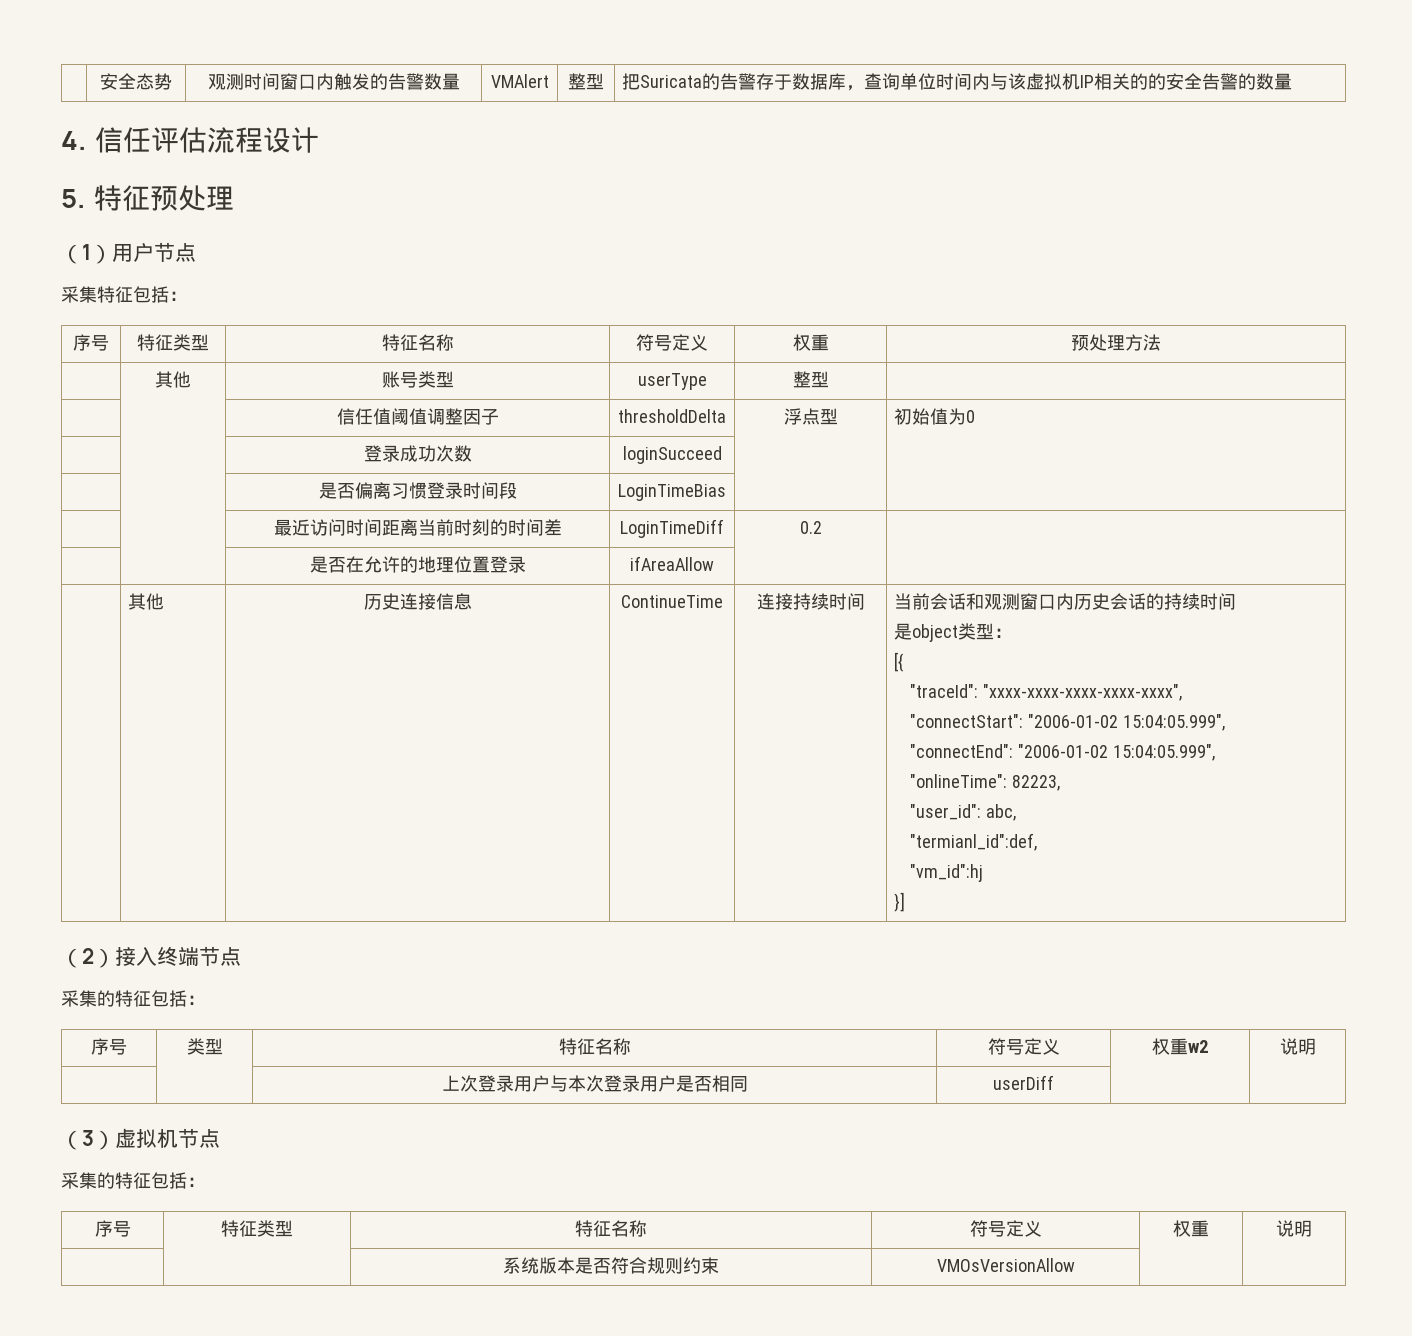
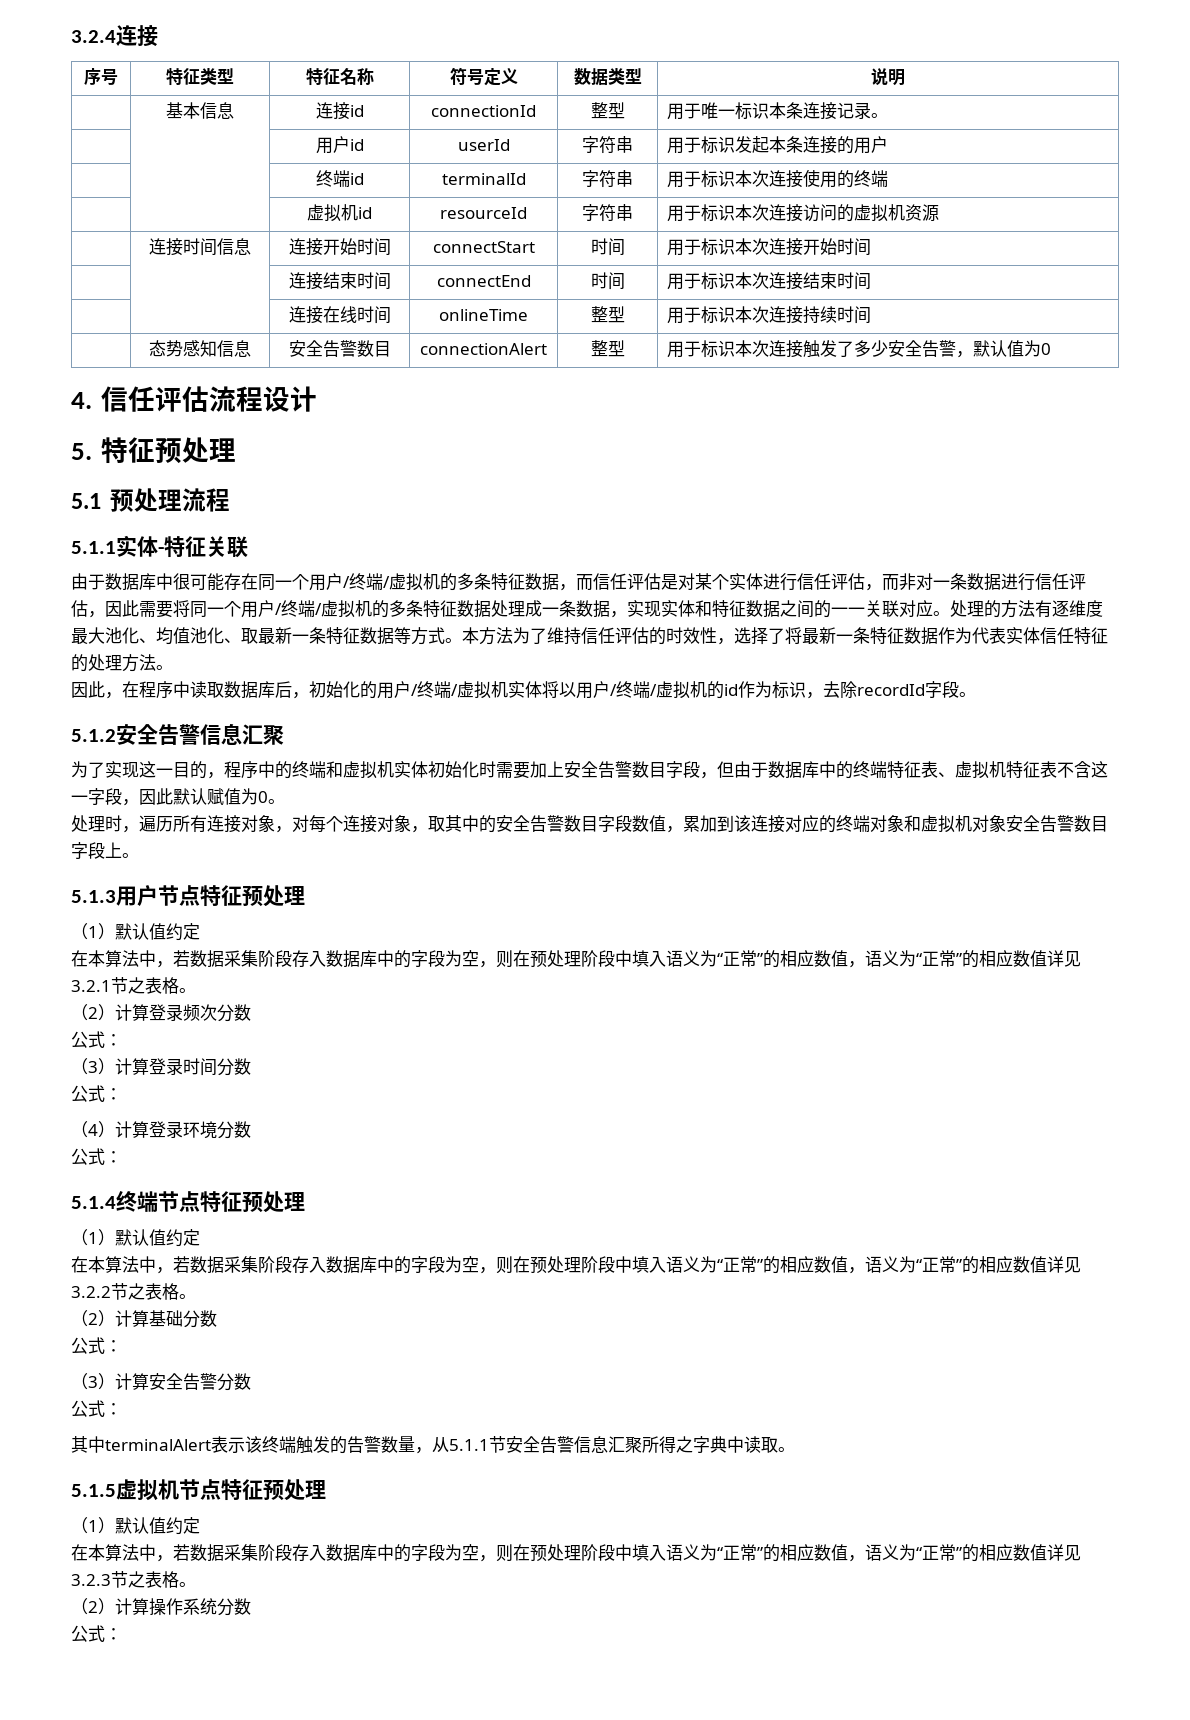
- | 安全态势 | 观测时间窗口内触发的告警数量 | VMAlert | 整型 | 把Suricata的告警存于数据库，查询单位时间内与该虚拟机IP相关的的安全告警的数量
+ 3.2.4连接
+ 序号 | 特征类型 | 特征名称 | 符号定义 | 数据类型 | 说明
+ | 基本信息 | 连接id | connectionId | 整型 | 用于唯一标识本条连接记录。
+ | | 用户id | userId | 字符串 | 用于标识发起本条连接的用户
+ | | 终端id | terminalId | 字符串 | 用于标识本次连接使用的终端
+ | | 虚拟机id | resourceId | 字符串 | 用于标识本次连接访问的虚拟机资源
+ | 连接时间信息 | 连接开始时间 | connectStart | 时间 | 用于标识本次连接开始时间
+ | | 连接结束时间 | connectEnd | 时间 | 用于标识本次连接结束时间
+ | | 连接在线时间 | onlineTime | 整型 | 用于标识本次连接持续时间
+ | 态势感知信息 | 安全告警数目 | connectionAlert | 整型 | 用于标识本次连接触发了多少安全告警，默认值为0
  4.信任评估流程设计
  5.特征预处理
- （1）用户节点
- 采集特征包括：
- 序号 | 特征类型 | 特征名称 | 符号定义 | 权重 | 预处理方法
- | 其他 | 账号类型 | userType | 整型 |
- | | 信任值阈值调整因子 | thresholdDelta | 浮点型 | 初始值为0
- | | 登录成功次数 | loginSucceed | |
- | | 是否偏离习惯登录时间段 | LoginTimeBias | |
- | | 最近访问时间距离当前时刻的时间差 | LoginTimeDiff | 0.2 |
- | | 是否在允许的地理位置登录 | ifAreaAllow | |
- | 其他 | 历史连接信息 | ContinueTime | 连接持续时间 | 当前会话和观测窗口内历史会话的持续时间
- 是object类型：
- [{
- "traceId": "xxxx-xxxx-xxxx-xxxx-xxxx",
- "connectStart": "2006-01-02 15:04:05.999",
- "connectEnd": "2006-01-02 15:04:05.999",
- "onlineTime": 82223,
- "user_id": abc,
- "termianl_id":def,
- "vm_id":hj
- }]
- （2）接入终端节点
- 采集的特征包括：
- 序号 | 类型 | 特征名称 | 符号定义 | 权重w2 | 说明
- | | 上次登录用户与本次登录用户是否相同 | userDiff | |
- （3）虚拟机节点
- 采集的特征包括：
- 序号 | 特征类型 | 特征名称 | 符号定义 | 权重 | 说明
- | | 系统版本是否符合规则约束 | VMOsVersionAllow | |
+ 5.1预处理流程
+ 5.1.1实体-特征关联
+ 由于数据库中很可能存在同一个用户/终端/虚拟机的多条特征数据，而信任评估是对某个实体进行信任评估，而非对一条数据进行信任评估，因此需要将同一个用户/终端/虚拟机的多条特征数据处理成一条数据，实现实体和特征数据之间的一一关联对应。处理的方法有逐维度最大池化、均值池化、取最新一条特征数据等方式。本方法为了维持信任评估的时效性，选择了将最新一条特征数据作为代表实体信任特征的处理方法。
+ 因此，在程序中读取数据库后，初始化的用户/终端/虚拟机实体将以用户/终端/虚拟机的id作为标识，去除recordId字段。
+ 5.1.2安全告警信息汇聚
+ 为了实现这一目的，程序中的终端和虚拟机实体初始化时需要加上安全告警数目字段，但由于数据库中的终端特征表、虚拟机特征表不含这一字段，因此默认赋值为0。
+ 处理时，遍历所有连接对象，对每个连接对象，取其中的安全告警数目字段数值，累加到该连接对应的终端对象和虚拟机对象安全告警数目字段上。
+ 5.1.3用户节点特征预处理
+ （1）默认值约定
+ 在本算法中，若数据采集阶段存入数据库中的字段为空，则在预处理阶段中填入语义为“正常”的相应数值，语义为“正常”的相应数值详见3.2.1节之表格。
+ （2）计算登录频次分数
+ 公式：
+ （3）计算登录时间分数
+ 公式：
+ （4）计算登录环境分数
+ 公式：
+ 5.1.4终端节点特征预处理
+ （1）默认值约定
+ 在本算法中，若数据采集阶段存入数据库中的字段为空，则在预处理阶段中填入语义为“正常”的相应数值，语义为“正常”的相应数值详见3.2.2节之表格。
+ （2）计算基础分数
+ 公式：
+ （3）计算安全告警分数
+ 公式：
+ 其中terminalAlert表示该终端触发的告警数量，从5.1.1节安全告警信息汇聚所得之字典中读取。
+ 5.1.5虚拟机节点特征预处理
+ （1）默认值约定
+ 在本算法中，若数据采集阶段存入数据库中的字段为空，则在预处理阶段中填入语义为“正常”的相应数值，语义为“正常”的相应数值详见3.2.3节之表格。
+ （2）计算操作系统分数
+ 公式：

